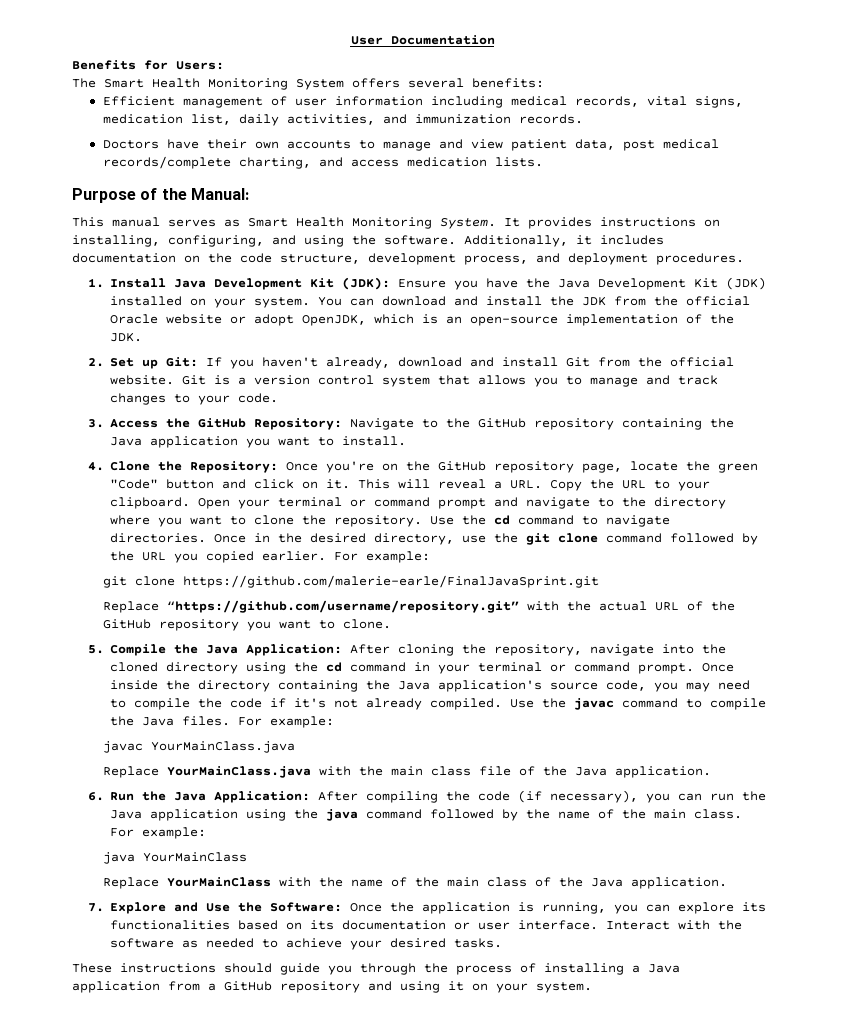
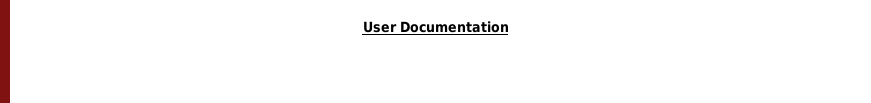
- Benefits for Users:
- The Smart Health Monitoring System offers several benefits:
- Efficient management of user information including medical records, vital signs, medication list, daily activities, and immunization records.
- Doctors have their own accounts to manage and view patient data, post medical records/complete charting, and access medication lists.
- Purpose of the Manual:
- This manual serves as Smart Health Monitoring System. It provides instructions on installing, configuring, and using the software. Additionally, it includes documentation on the code structure, development process, and deployment procedures.
- 1. Install Java Development Kit (JDK): Ensure you have the Java Development Kit (JDK) installed on your system. You can download and install the JDK from the official Oracle website or adopt OpenJDK, which is an open-source implementation of the JDK.
- 2. Set up Git: If you haven't already, download and install Git from the official website. Git is a version control system that allows you to manage and track changes to your code.
- 3. Access the GitHub Repository: Navigate to the GitHub repository containing the Java application you want to install.
- 4. Clone the Repository: Once you're on the GitHub repository page, locate the green "Code" button and click on it. This will reveal a URL. Copy the URL to your clipboard. Open your terminal or command prompt and navigate to the directory where you want to clone the repository. Use the cd command to navigate directories. Once in the desired directory, use the git clone command followed by the URL you copied earlier. For example:
- git clone https://github.com/malerie-earle/FinalJavaSprint.git
- Replace “https://github.com/username/repository.git” with the actual URL of the GitHub repository you want to clone.
- 5. Compile the Java Application: After cloning the repository, navigate into the cloned directory using the cd command in your terminal or command prompt. Once inside the directory containing the Java application's source code, you may need to compile the code if it's not already compiled. Use the javac command to compile the Java files. For example:
- javac YourMainClass.java
- Replace YourMainClass.java with the main class file of the Java application.
- 6. Run the Java Application: After compiling the code (if necessary), you can run the Java application using the java command followed by the name of the main class. For example:
- java YourMainClass
- Replace YourMainClass with the name of the main class of the Java application.
- 7. Explore and Use the Software: Once the application is running, you can explore its functionalities based on its documentation or user interface. Interact with the software as needed to achieve your desired tasks.
- These instructions should guide you through the process of installing a Java application from a GitHub repository and using it on your system.

